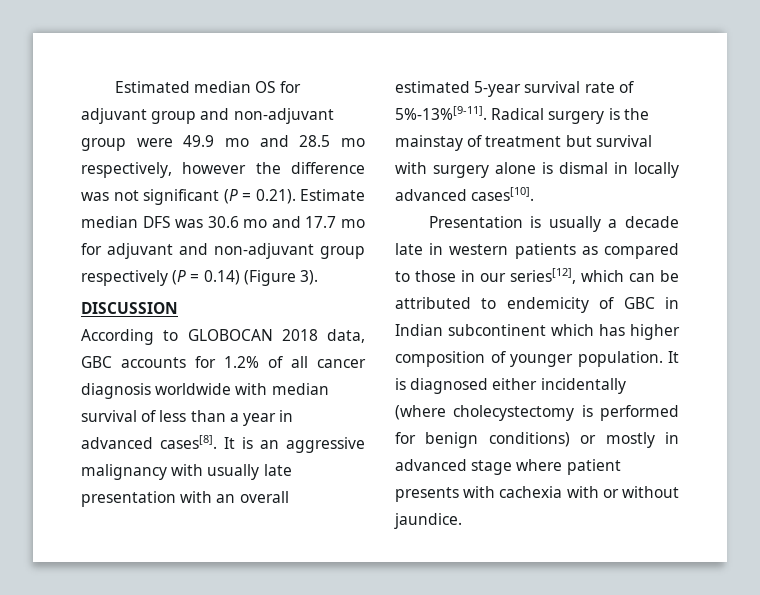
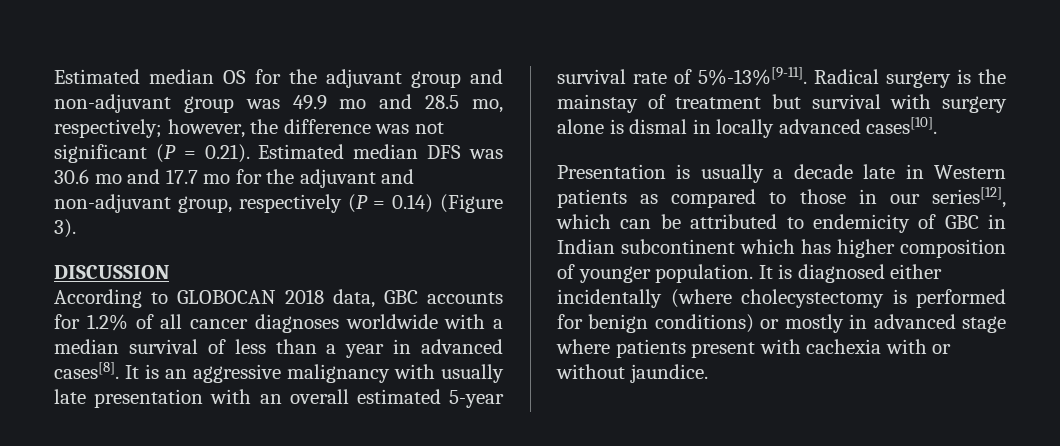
- Estimated median OS for adjuvant group and non-adjuvant group were 49.9 mo and 28.5 mo respectively, however the difference was not significant (P = 0.21). Estimate median DFS was 30.6 mo and 17.7 mo for adjuvant and non-adjuvant group respectively (P = 0.14) (Figure 3).
+ Estimated median OS for the adjuvant group and non-adjuvant group was 49.9 mo and 28.5 mo, respectively; however, the difference was not significant (P = 0.21). Estimated median DFS was 30.6 mo and 17.7 mo for the adjuvant and non-adjuvant group, respectively (P = 0.14) (Figure 3).
- According to GLOBOCAN 2018 data, GBC accounts for 1.2% of all cancer diagnosis worldwide with median survival of less than a year in advanced cases[8].
+ According to GLOBOCAN 2018 data, GBC accounts for 1.2% of all cancer diagnoses worldwide with a median survival of less than a year in advanced cases[8].
- Presentation is usually a decade late in western patients as compared to those in our series[12], which can be attributed to endemicity of GBC in Indian subcontinent which has higher composition of younger population.
+ Presentation is usually a decade late in Western patients as compared to those in our series[12], which can be attributed to endemicity of GBC in Indian subcontinent which has higher composition of younger population.
- It is diagnosed either incidentally (where cholecystectomy is performed for benign conditions) or mostly in advanced stage where patient presents with cachexia with or without jaundice.
+ It is diagnosed either incidentally (where cholecystectomy is performed for benign conditions) or mostly in advanced stage where patients present with cachexia with or without jaundice.

